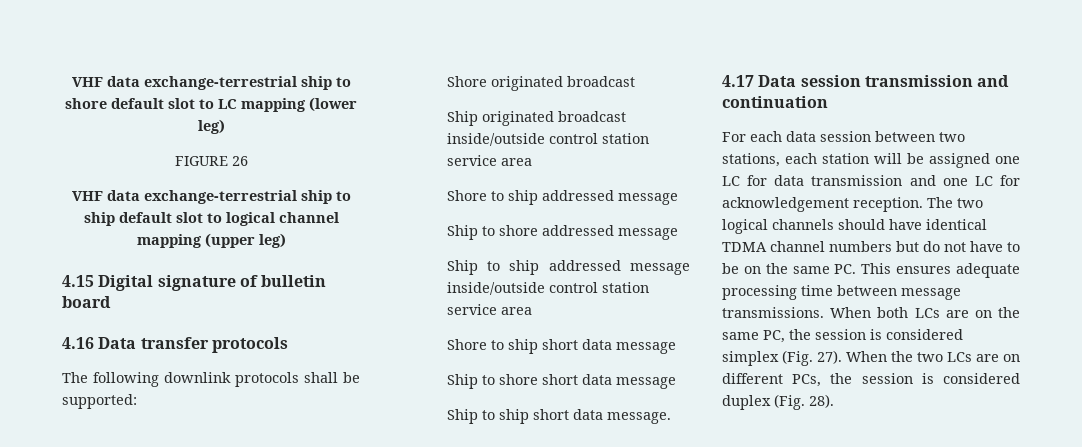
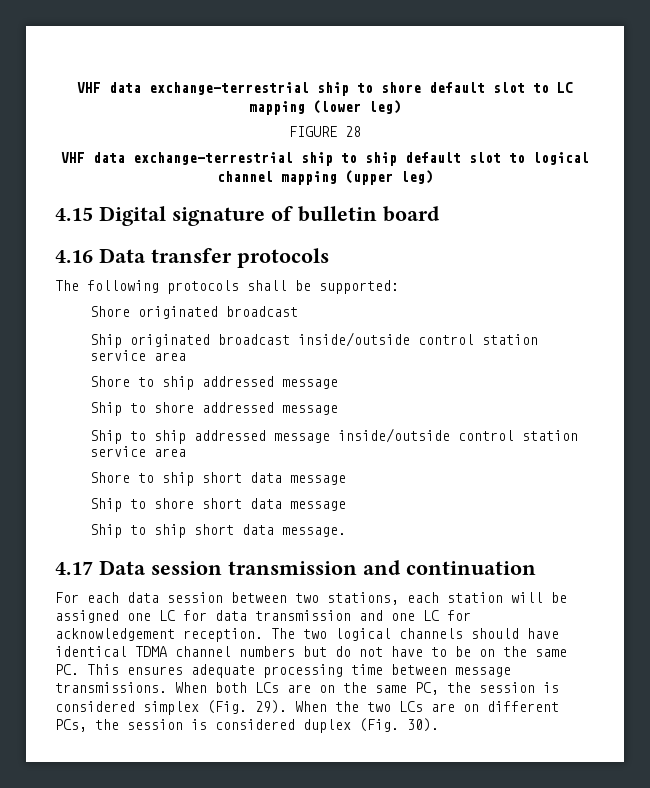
- FIGURE 26
+ FIGURE 28
- The following downlink protocols shall be supported:
+ The following protocols shall be supported:
- When both LCs are on the same PC, the session is considered simplex (Fig. 27).
+ When both LCs are on the same PC, the session is considered simplex (Fig. 29).
- When the two LCs are on different PCs, the session is considered duplex (Fig. 28).
+ When the two LCs are on different PCs, the session is considered duplex (Fig. 30).

